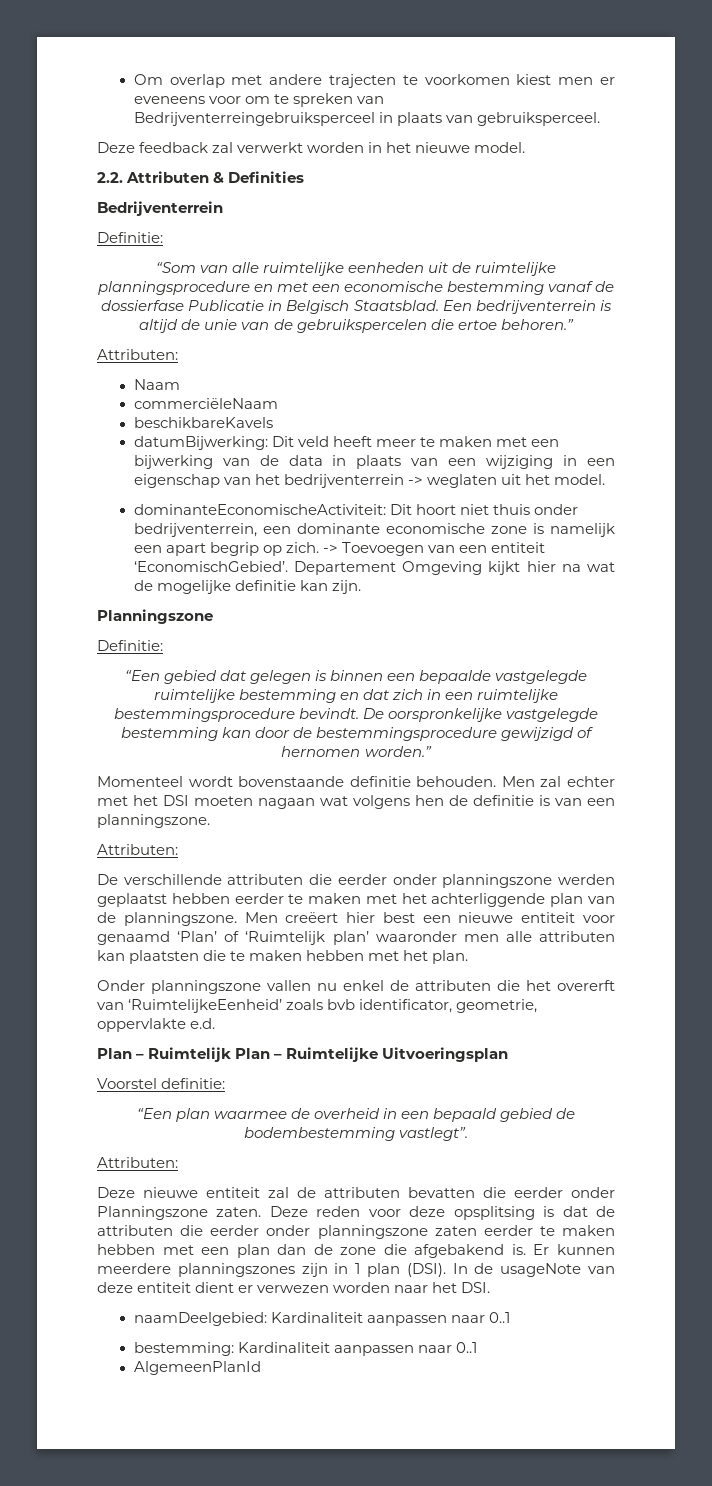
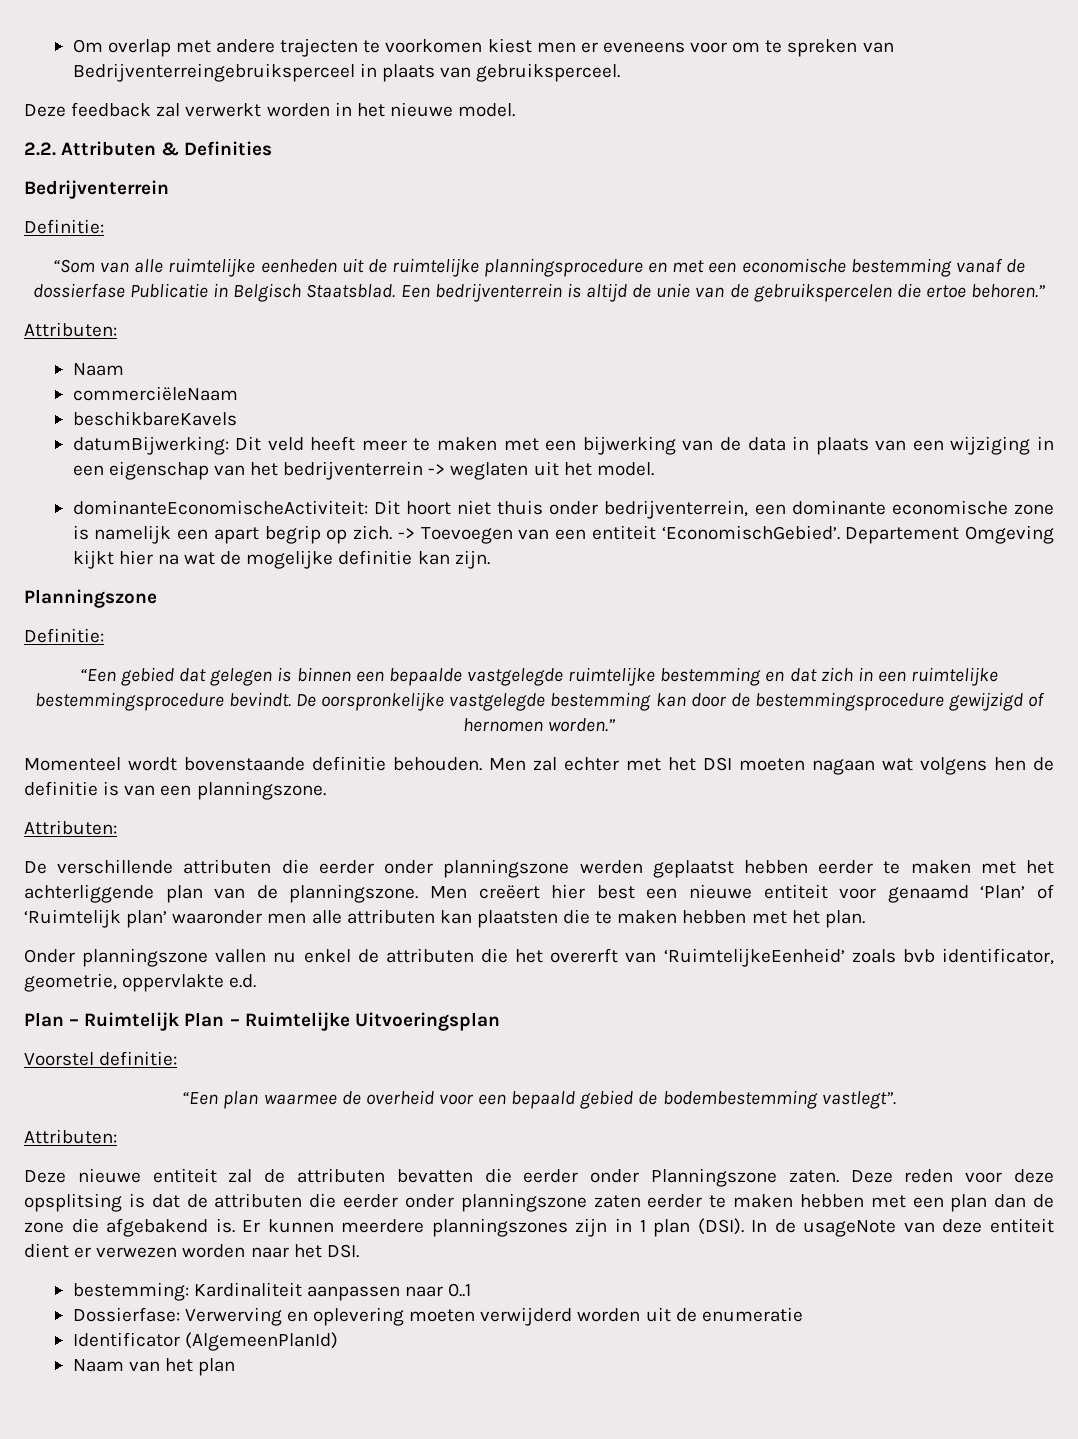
- “Een plan waarmee de overheid in een bepaald gebied de bodembestemming vastlegt”.
+ “Een plan waarmee de overheid voor een bepaald gebied de bodembestemming vastlegt”.
- naamDeelgebied: Kardinaliteit aanpassen naar 0..1
- AlgemeenPlanId
+ Dossierfase: Verwerving en oplevering moeten verwijderd worden uit de enumeratie
+ Identificator (AlgemeenPlanId)
+ Naam van het plan

